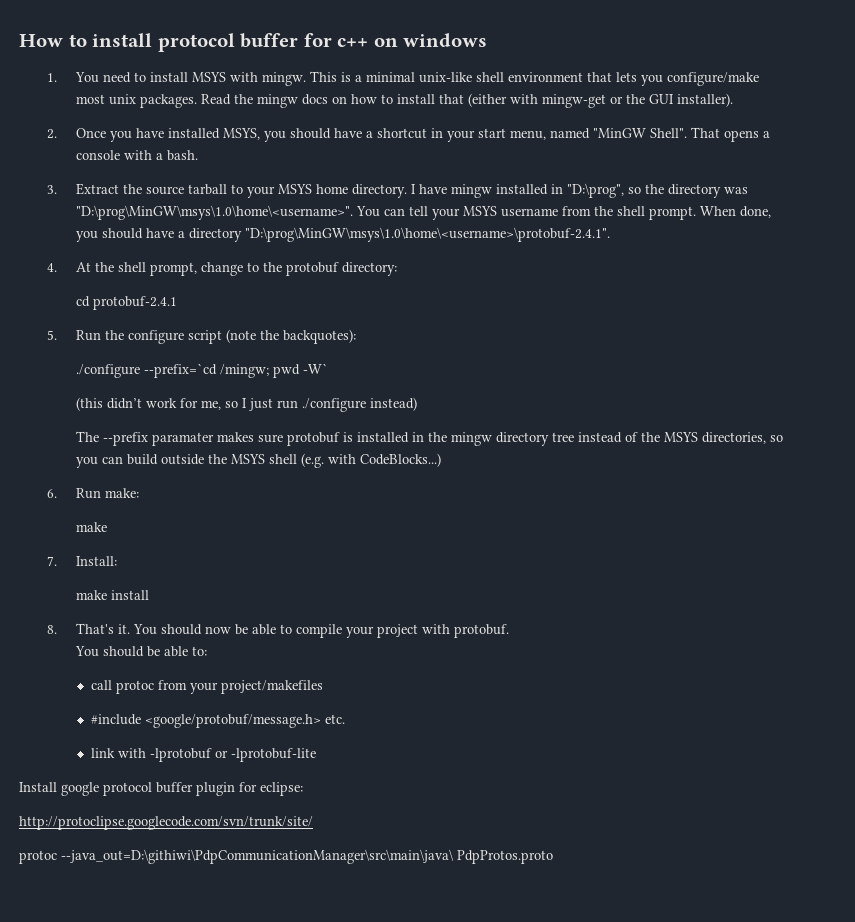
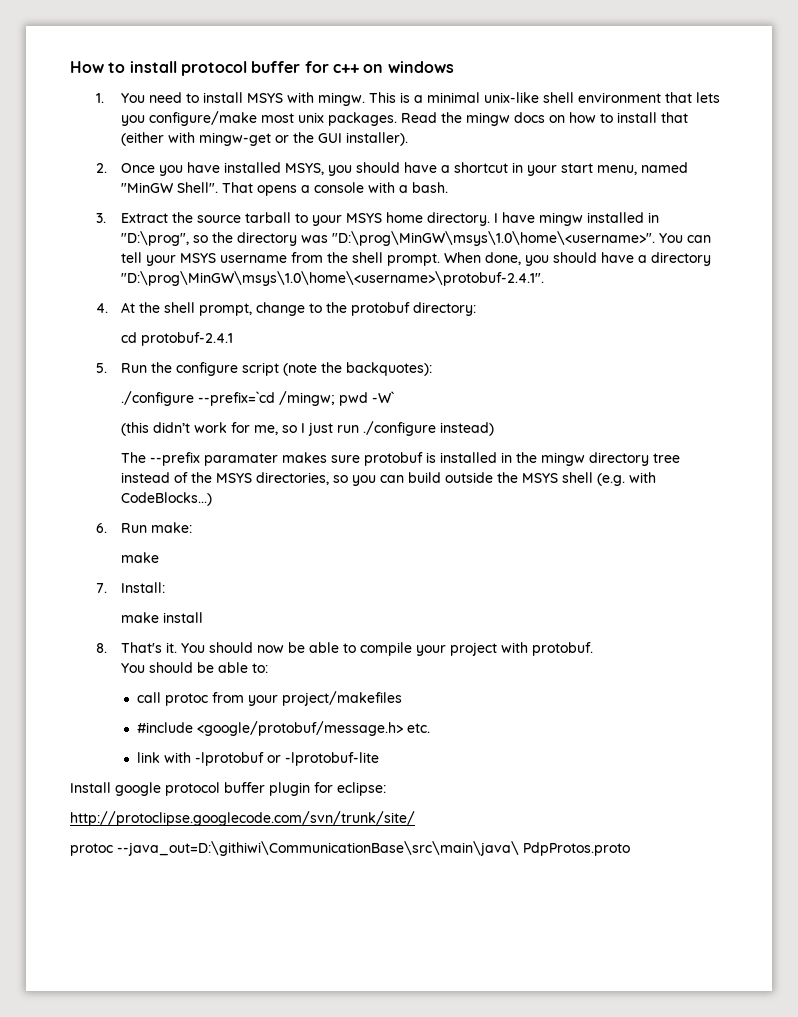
- protoc --java_out=D:\githiwi\PdpCommunicationManager\src\main\java\ PdpProtos.proto
+ protoc --java_out=D:\githiwi\CommunicationBase\src\main\java\ PdpProtos.proto

